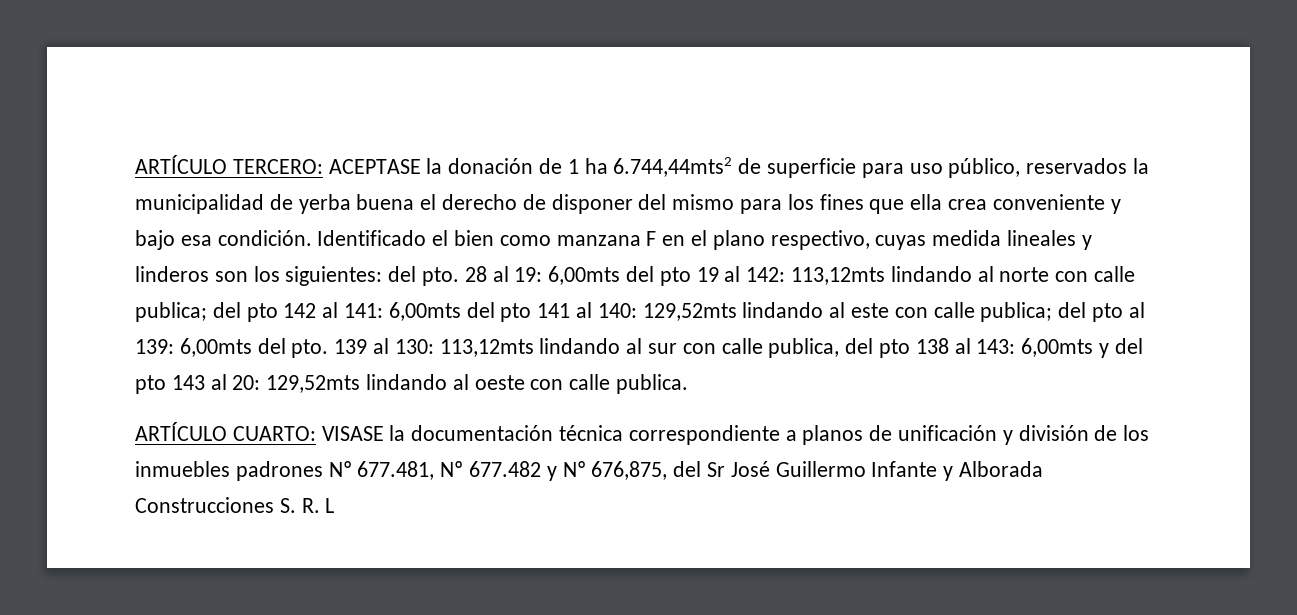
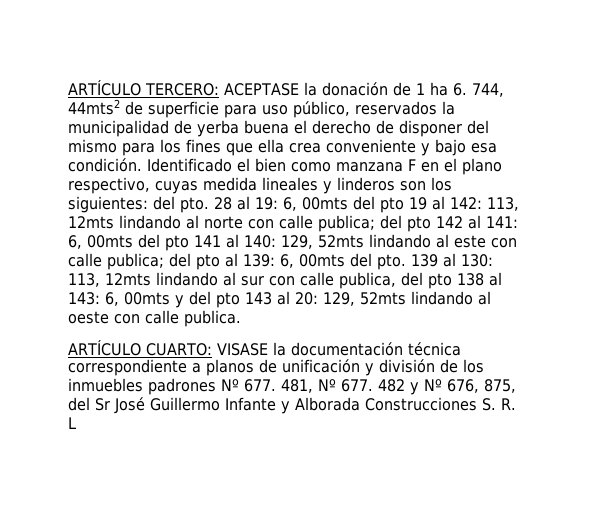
- ARTÍCULO TERCERO: ACEPTASE la donación de 1 ha 6.744,44mts2 de superficie para uso público, reservados la municipalidad de yerba buena el derecho de disponer del mismo para los fines que ella crea conveniente y bajo esa condición.
+ ARTÍCULO TERCERO: ACEPTASE la donación de 1 ha 6. 744, 44mts2 de superficie para uso público, reservados la municipalidad de yerba buena el derecho de disponer del mismo para los fines que ella crea conveniente y bajo esa condición.
- 28 al 19: 6,00mts del pto 19 al 142: 113,12mts lindando al norte con calle publica; del pto 142 al 141: 6,00mts del pto 141 al 140: 129,52mts lindando al este con calle publica; del pto al 139: 6,00mts del pto.
+ 28 al 19: 6, 00mts del pto 19 al 142: 113, 12mts lindando al norte con calle publica; del pto 142 al 141: 6, 00mts del pto 141 al 140: 129, 52mts lindando al este con calle publica; del pto al 139: 6, 00mts del pto.
- 139 al 130: 113,12mts lindando al sur con calle publica, del pto 138 al 143: 6,00mts y del pto 143 al 20: 129,52mts lindando al oeste con calle publica.
+ 139 al 130: 113, 12mts lindando al sur con calle publica, del pto 138 al 143: 6, 00mts y del pto 143 al 20: 129, 52mts lindando al oeste con calle publica.
- ARTÍCULO CUARTO: VISASE la documentación técnica correspondiente a planos de unificación y división de los inmuebles padrones Nº 677.481, Nº 677.482 y Nº 676,875, del Sr José Guillermo Infante y Alborada Construcciones S. R. L
+ ARTÍCULO CUARTO: VISASE la documentación técnica correspondiente a planos de unificación y división de los inmuebles padrones Nº 677. 481, Nº 677. 482 y Nº 676, 875, del Sr José Guillermo Infante y Alborada Construcciones S. R. L

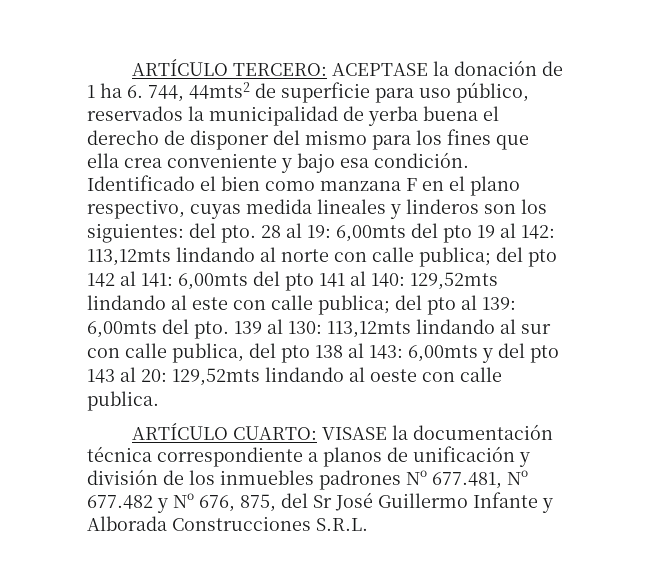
- 28 al 19: 6, 00mts del pto 19 al 142: 113, 12mts lindando al norte con calle publica; del pto 142 al 141: 6, 00mts del pto 141 al 140: 129, 52mts lindando al este con calle publica; del pto al 139: 6, 00mts del pto.
+ 28 al 19: 6,00mts del pto 19 al 142: 113,12mts lindando al norte con calle publica; del pto 142 al 141: 6,00mts del pto 141 al 140: 129,52mts lindando al este con calle publica; del pto al 139: 6,00mts del pto.
- 139 al 130: 113, 12mts lindando al sur con calle publica, del pto 138 al 143: 6, 00mts y del pto 143 al 20: 129, 52mts lindando al oeste con calle publica.
+ 139 al 130: 113,12mts lindando al sur con calle publica, del pto 138 al 143: 6,00mts y del pto 143 al 20: 129,52mts lindando al oeste con calle publica.
- ARTÍCULO CUARTO: VISASE la documentación técnica correspondiente a planos de unificación y división de los inmuebles padrones Nº 677. 481, Nº 677. 482 y Nº 676, 875, del Sr José Guillermo Infante y Alborada Construcciones S. R. L
+ ARTÍCULO CUARTO: VISASE la documentación técnica correspondiente a planos de unificación y división de los inmuebles padrones Nº 677.481, Nº 677.482 y Nº 676, 875, del Sr José Guillermo Infante y Alborada Construcciones S.R.L.

